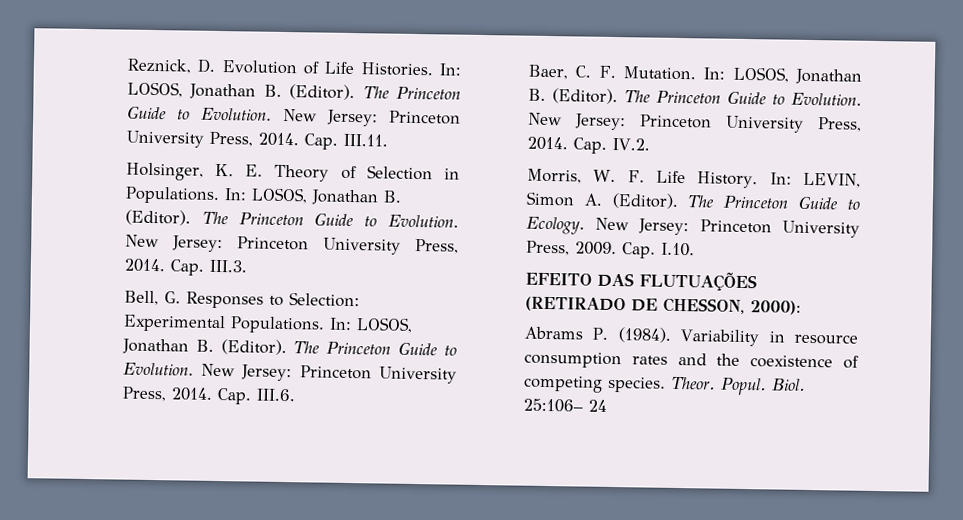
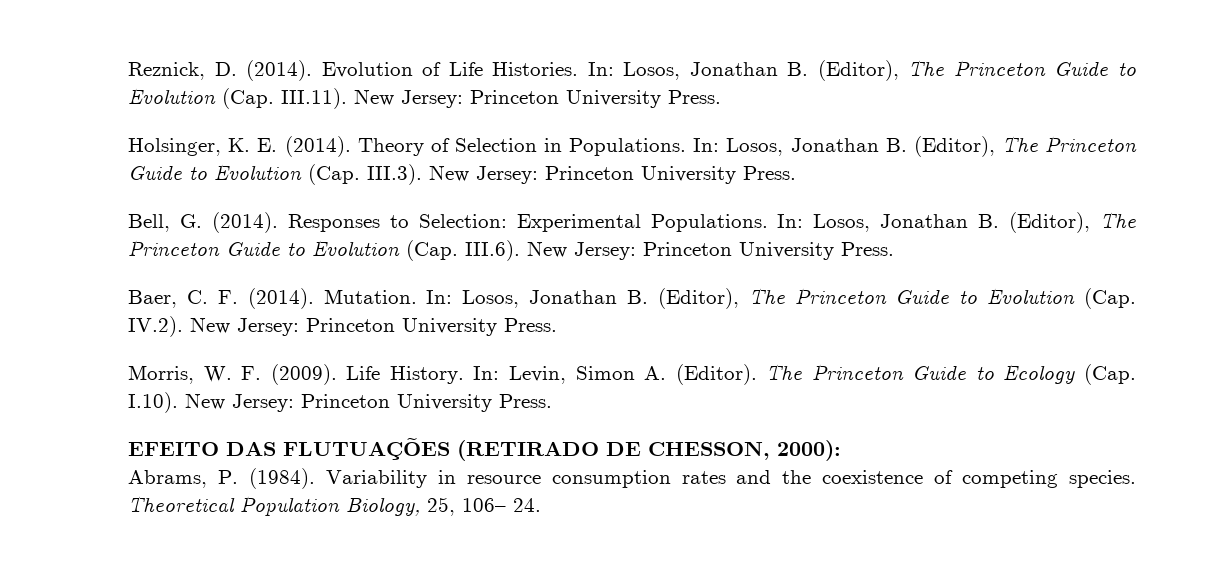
- Reznick, D. Evolution of Life Histories.
+ Reznick, D. (2014). Evolution of Life Histories.
- In: LOSOS, Jonathan B. (Editor). The Princeton Guide to Evolution. New Jersey: Princeton University Press, 2014. Cap. III.11.
+ In: Losos, Jonathan B. (Editor), The Princeton Guide to Evolution (Cap. III.11). New Jersey: Princeton University Press.
- Holsinger, K. E. Theory of Selection in Populations.
+ Holsinger, K. E. (2014). Theory of Selection in Populations.
- In: LOSOS, Jonathan B. (Editor). The Princeton Guide to Evolution. New Jersey: Princeton University Press, 2014. Cap. III.3.
+ In: Losos, Jonathan B. (Editor), The Princeton Guide to Evolution (Cap. III.3). New Jersey: Princeton University Press.
- Bell, G. Responses to Selection: Experimental Populations.
+ Bell, G. (2014). Responses to Selection: Experimental Populations.
- In: LOSOS, Jonathan B. (Editor). The Princeton Guide to Evolution. New Jersey: Princeton University Press, 2014. Cap. III.6.
+ In: Losos, Jonathan B. (Editor), The Princeton Guide to Evolution (Cap. III.6). New Jersey: Princeton University Press.
- Baer, C. F. Mutation.
+ Baer, C. F. (2014). Mutation.
- In: LOSOS, Jonathan B. (Editor). The Princeton Guide to Evolution. New Jersey: Princeton University Press, 2014. Cap. IV.2.
+ In: Losos, Jonathan B. (Editor), The Princeton Guide to Evolution (Cap. IV.2). New Jersey: Princeton University Press.
- Morris, W. F. Life History.
+ Morris, W. F. (2009). Life History.
- In: LEVIN, Simon A. (Editor).
+ In: Levin, Simon A. (Editor).
- The Princeton Guide to Ecology. New Jersey: Princeton University Press, 2009. Cap. I.10.
+ The Princeton Guide to Ecology (Cap. I.10). New Jersey: Princeton University Press.
- Abrams P. (1984).
+ Abrams, P. (1984).
- Theor. Popul. Biol. 25:106– 24
+ Theoretical Population Biology, 25, 106– 24.

